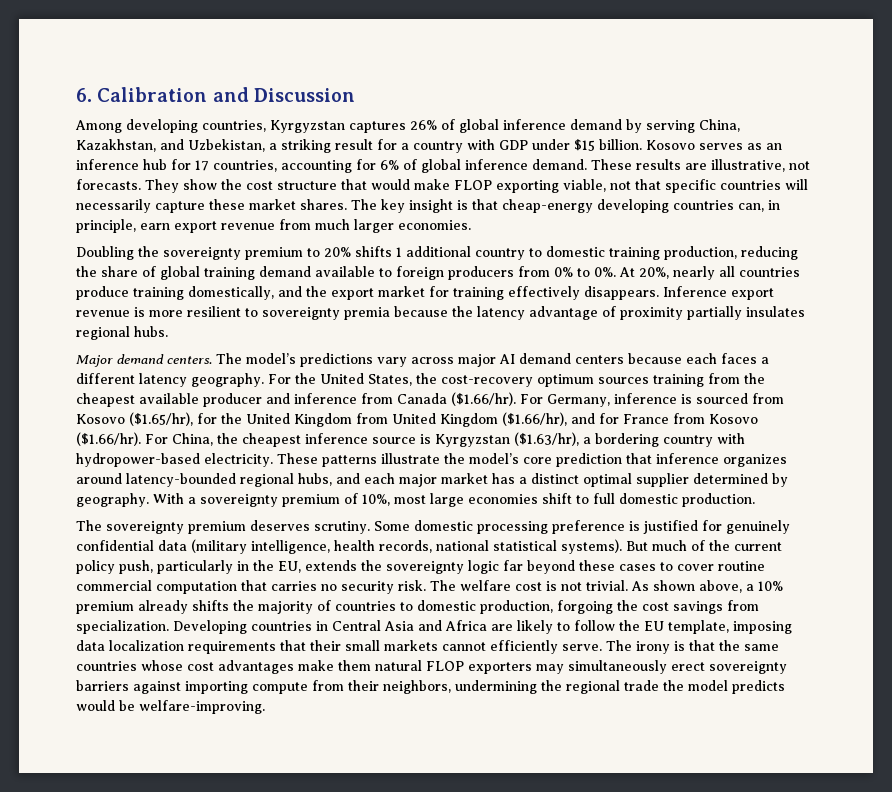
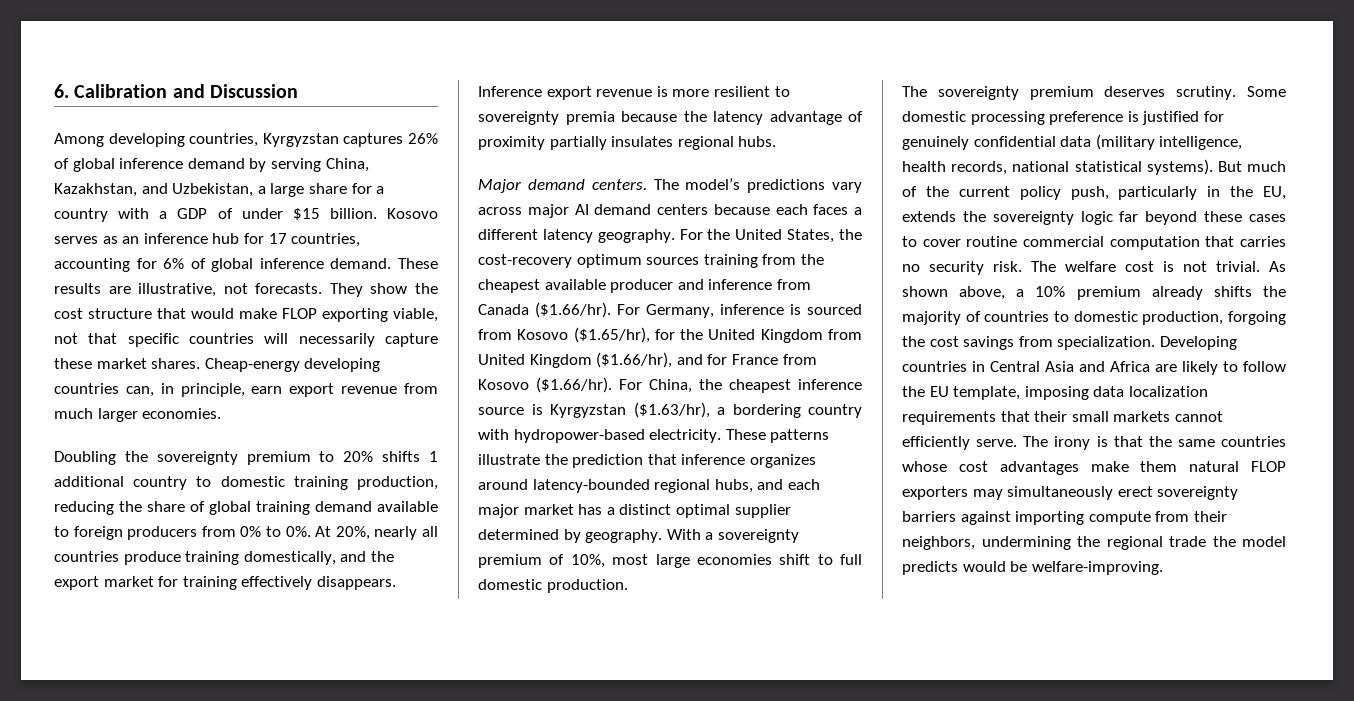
- Among developing countries, Kyrgyzstan captures 26% of global inference demand by serving China, Kazakhstan, and Uzbekistan, a striking result for a country with GDP under $15 billion.
+ Among developing countries, Kyrgyzstan captures 26% of global inference demand by serving China, Kazakhstan, and Uzbekistan, a large share for a country with a GDP of under $15 billion.
- The key insight is that cheap-energy developing countries can, in principle, earn export revenue from much larger economies.
+ Cheap-energy developing countries can, in principle, earn export revenue from much larger economies.
- These patterns illustrate the model’s core prediction that inference organizes around latency-bounded regional hubs, and each major market has a distinct optimal supplier determined by geography.
+ These patterns illustrate the prediction that inference organizes around latency-bounded regional hubs, and each major market has a distinct optimal supplier determined by geography.

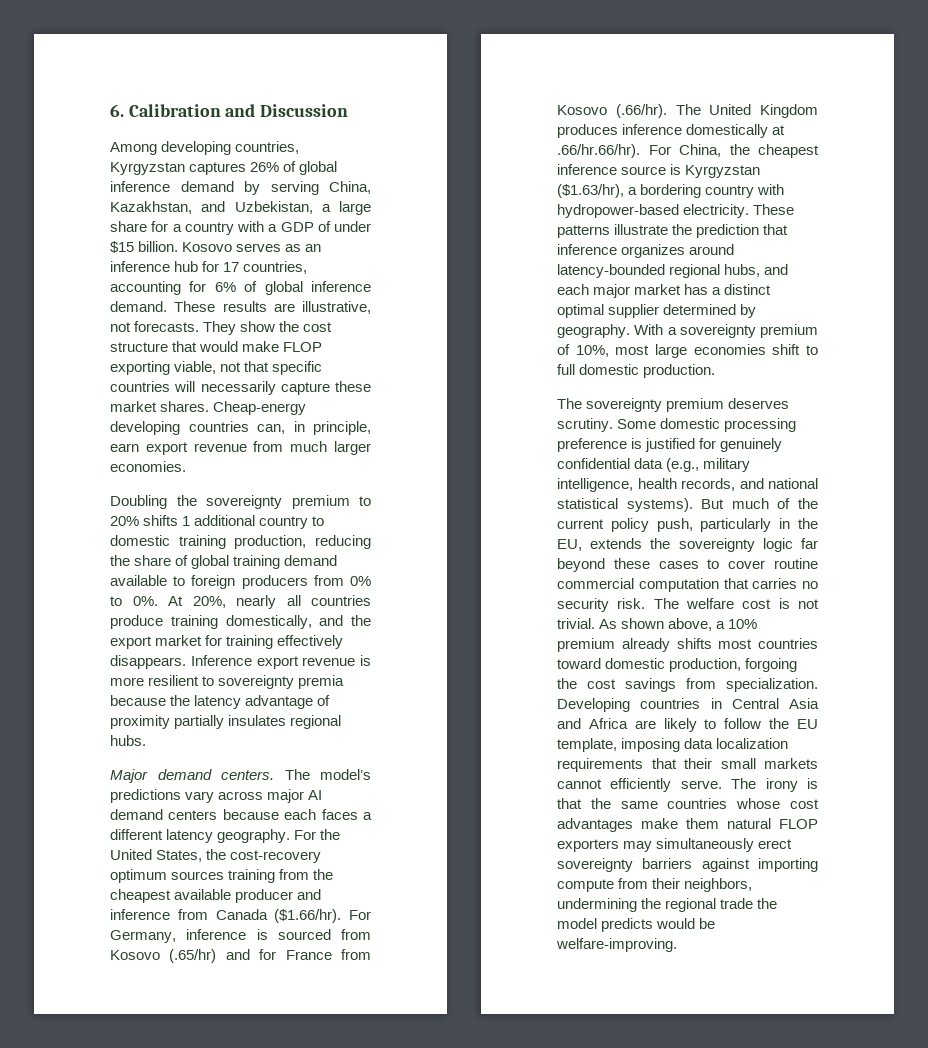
- For the United States, the cost-recovery optimum sources training from the cheapest available producer and inference from Canada ($1.66/hr). For Germany, inference is sourced from Kosovo ($1.65/hr), for the United Kingdom from United Kingdom ($1.66/hr), and for France from Kosovo ($1.66/hr). For China, the cheapest inference source is Kyrgyzstan ($1.63/hr), a bordering country with hydropower-based electricity.
+ For the United States, the cost-recovery optimum sources training from the cheapest available producer and inference from Canada ($1.66/hr). For Germany, inference is sourced from Kosovo (.65/hr) and for France from Kosovo (.66/hr). The United Kingdom produces inference domestically at .66/hr.66/hr). For China, the cheapest inference source is Kyrgyzstan ($1.63/hr), a bordering country with hydropower-based electricity.
- Some domestic processing preference is justified for genuinely confidential data (military intelligence, health records, national statistical systems).
+ Some domestic processing preference is justified for genuinely confidential data (e.g., military intelligence, health records, and national statistical systems).
- As shown above, a 10% premium already shifts the majority of countries to domestic production, forgoing the cost savings from specialization.
+ As shown above, a 10% premium already shifts most countries toward domestic production, forgoing the cost savings from specialization.

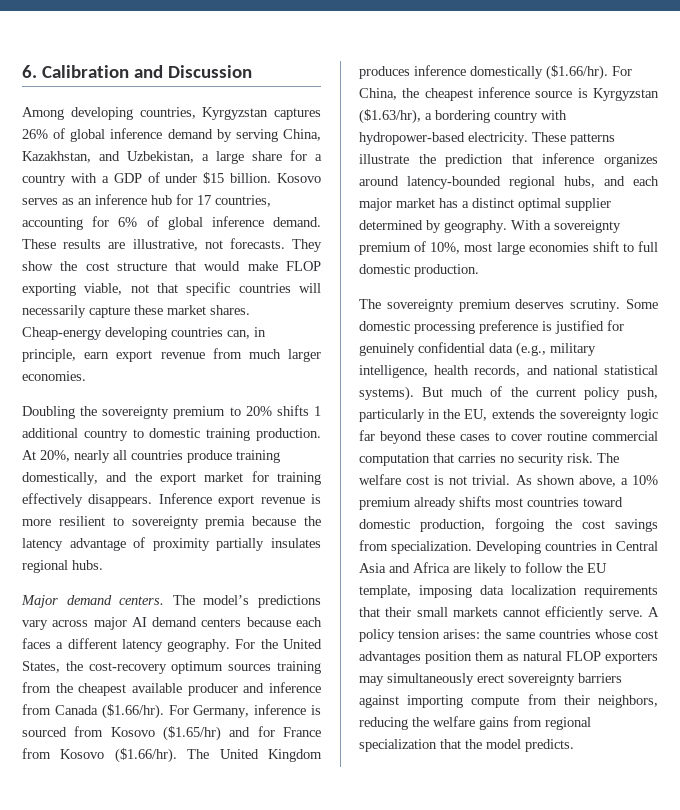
- Doubling the sovereignty premium to 20% shifts 1 additional country to domestic training production, reducing the share of global training demand available to foreign producers from 0% to 0%.
+ Doubling the sovereignty premium to 20% shifts 1 additional country to domestic training production.
- For the United States, the cost-recovery optimum sources training from the cheapest available producer and inference from Canada ($1.66/hr). For Germany, inference is sourced from Kosovo (.65/hr) and for France from Kosovo (.66/hr). The United Kingdom produces inference domestically at .66/hr.66/hr). For China, the cheapest inference source is Kyrgyzstan ($1.63/hr), a bordering country with hydropower-based electricity.
+ For the United States, the cost-recovery optimum sources training from the cheapest available producer and inference from Canada ($1.66/hr). For Germany, inference is sourced from Kosovo ($1.65/hr) and for France from Kosovo ($1.66/hr). The United Kingdom produces inference domestically ($1.66/hr). For China, the cheapest inference source is Kyrgyzstan ($1.63/hr), a bordering country with hydropower-based electricity.
- The irony is that the same countries whose cost advantages make them natural FLOP exporters may simultaneously erect sovereignty barriers against importing compute from their neighbors, undermining the regional trade the model predicts would be welfare-improving.
+ A policy tension arises: the same countries whose cost advantages position them as natural FLOP exporters may simultaneously erect sovereignty barriers against importing compute from their neighbors, reducing the welfare gains from regional specialization that the model predicts.

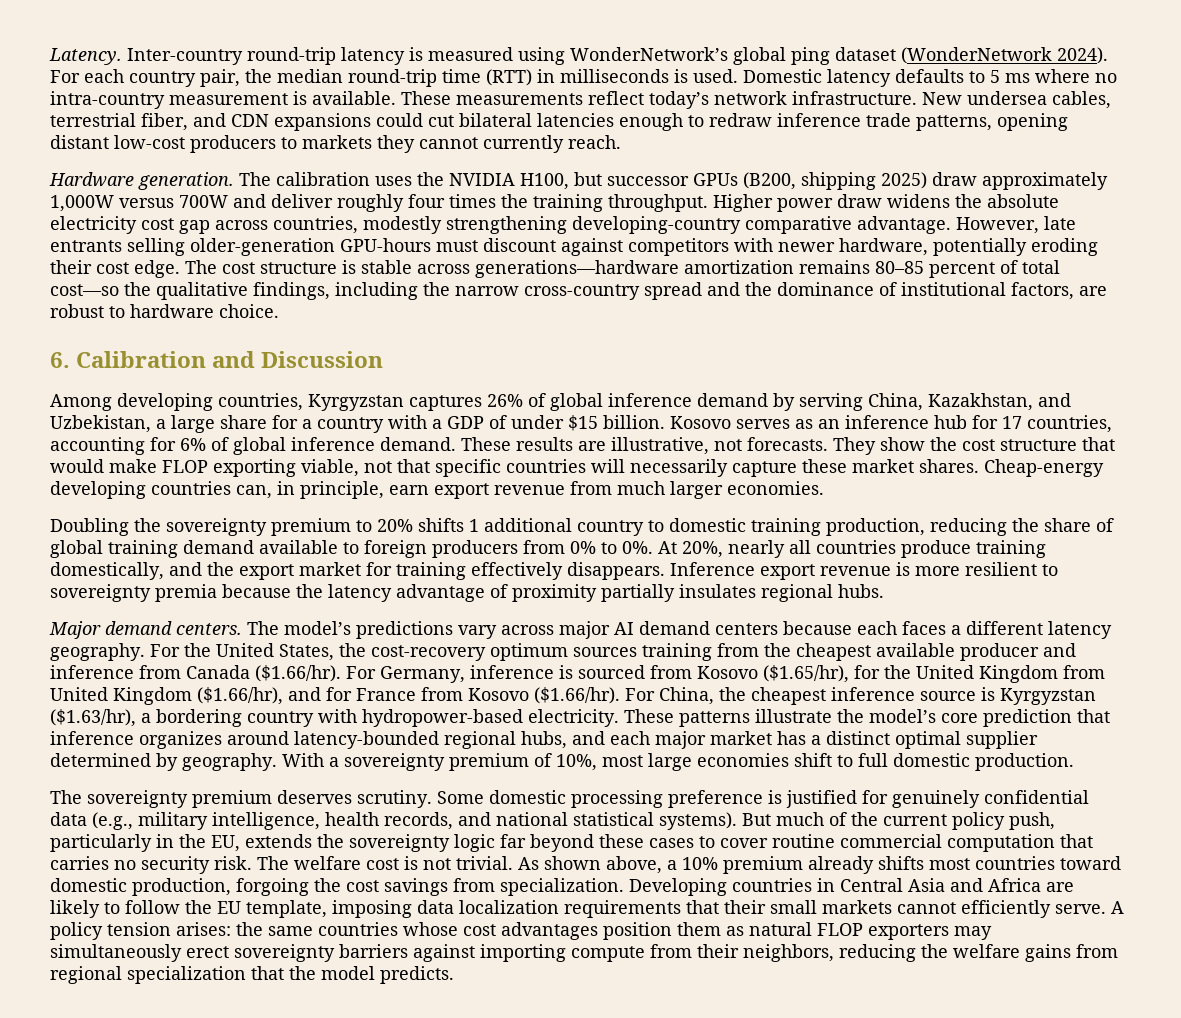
+ Latency. Inter-country round-trip latency is measured using WonderNetwork’s global ping dataset (WonderNetwork 2024). For each country pair, the median round-trip time (RTT) in milliseconds is used. Domestic latency defaults to 5 ms where no intra-country measurement is available. These measurements reflect today’s network infrastructure. New undersea cables, terrestrial fiber, and CDN expansions could cut bilateral latencies enough to redraw inference trade patterns, opening distant low-cost producers to markets they cannot currently reach.
+ Hardware generation. The calibration uses the NVIDIA H100, but successor GPUs (B200, shipping 2025) draw approximately 1,000W versus 700W and deliver roughly four times the training throughput. Higher power draw widens the absolute electricity cost gap across countries, modestly strengthening developing-country comparative advantage. However, late entrants selling older-generation GPU-hours must discount against competitors with newer hardware, potentially eroding their cost edge. The cost structure is stable across generations—hardware amortization remains 80–85 percent of total cost—so the qualitative findings, including the narrow cross-country spread and the dominance of institutional factors, are robust to hardware choice.
- Doubling the sovereignty premium to 20% shifts 1 additional country to domestic training production.
+ Doubling the sovereignty premium to 20% shifts 1 additional country to domestic training production, reducing the share of global training demand available to foreign producers from 0% to 0%.
- For the United States, the cost-recovery optimum sources training from the cheapest available producer and inference from Canada ($1.66/hr). For Germany, inference is sourced from Kosovo ($1.65/hr) and for France from Kosovo ($1.66/hr). The United Kingdom produces inference domestically ($1.66/hr). For China, the cheapest inference source is Kyrgyzstan ($1.63/hr), a bordering country with hydropower-based electricity.
+ For the United States, the cost-recovery optimum sources training from the cheapest available producer and inference from Canada ($1.66/hr). For Germany, inference is sourced from Kosovo ($1.65/hr), for the United Kingdom from United Kingdom ($1.66/hr), and for France from Kosovo ($1.66/hr). For China, the cheapest inference source is Kyrgyzstan ($1.63/hr), a bordering country with hydropower-based electricity.
- These patterns illustrate the prediction that inference organizes around latency-bounded regional hubs, and each major market has a distinct optimal supplier determined by geography.
+ These patterns illustrate the model’s core prediction that inference organizes around latency-bounded regional hubs, and each major market has a distinct optimal supplier determined by geography.

